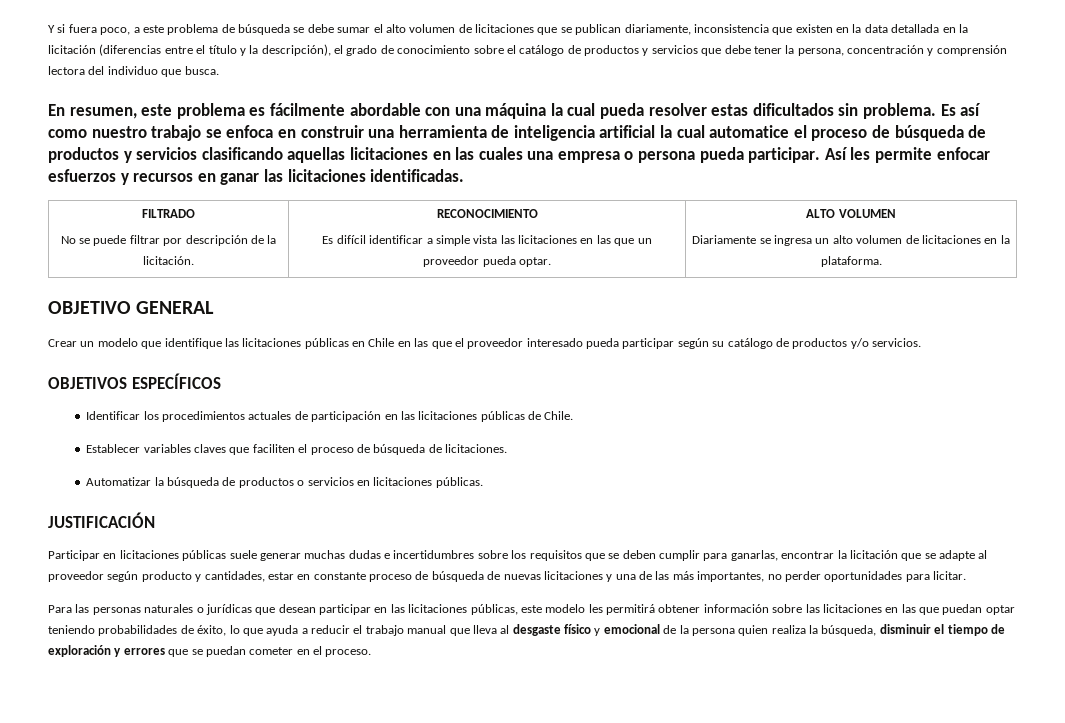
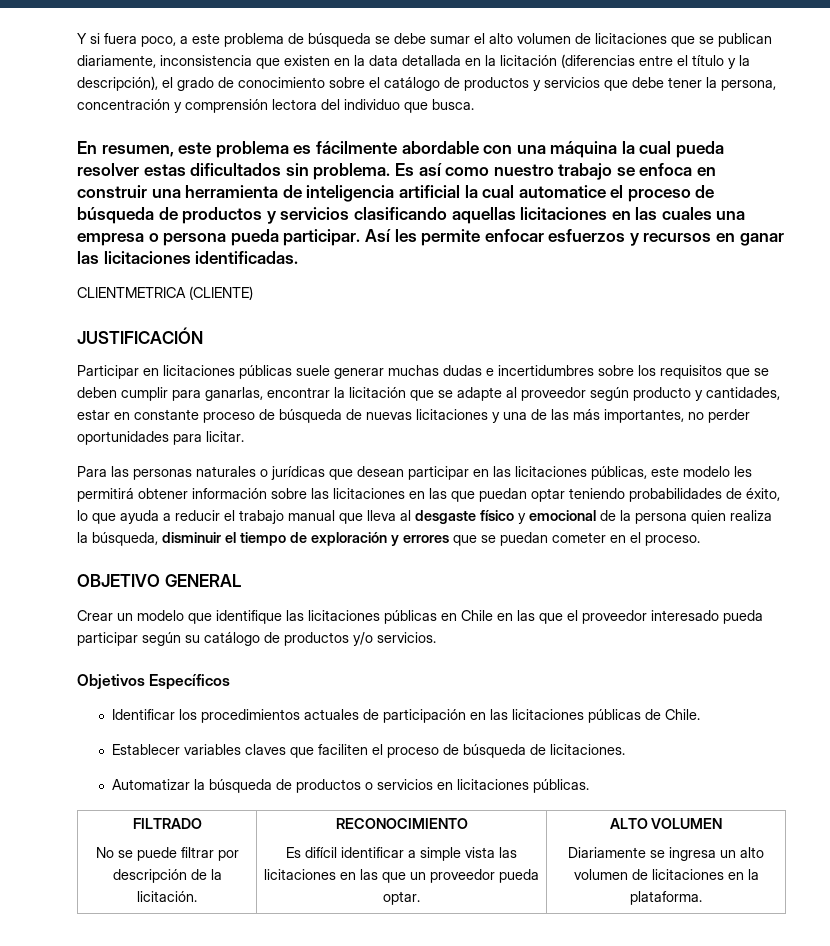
- FILTRADO
- No se puede filtrar por descripción de la licitación. | RECONOCIMIENTO
- Es difícil identificar a simple vista las licitaciones en las que un proveedor pueda optar. | ALTO VOLUMEN
- Diariamente se ingresa un alto volumen de licitaciones en la plataforma.
- OBJETIVO GENERAL
- Crear un modelo que identifique las licitaciones públicas en Chile en las que el proveedor interesado pueda participar según su catálogo de productos y/o servicios.
- OBJETIVOS ESPECÍFICOS
- Identificar los procedimientos actuales de participación en las licitaciones públicas de Chile.
- Establecer variables claves que faciliten el proceso de búsqueda de licitaciones.
- Automatizar la búsqueda de productos o servicios en licitaciones públicas.
+ CLIENTMETRICA (CLIENTE)
+ OBJETIVO GENERAL
+ Crear un modelo que identifique las licitaciones públicas en Chile en las que el proveedor interesado pueda participar según su catálogo de productos y/o servicios.
+ Objetivos Específicos
+ Identificar los procedimientos actuales de participación en las licitaciones públicas de Chile.
+ Establecer variables claves que faciliten el proceso de búsqueda de licitaciones.
+ Automatizar la búsqueda de productos o servicios en licitaciones públicas.
+ FILTRADO
+ No se puede filtrar por descripción de la licitación. | RECONOCIMIENTO
+ Es difícil identificar a simple vista las licitaciones en las que un proveedor pueda optar. | ALTO VOLUMEN
+ Diariamente se ingresa un alto volumen de licitaciones en la plataforma.

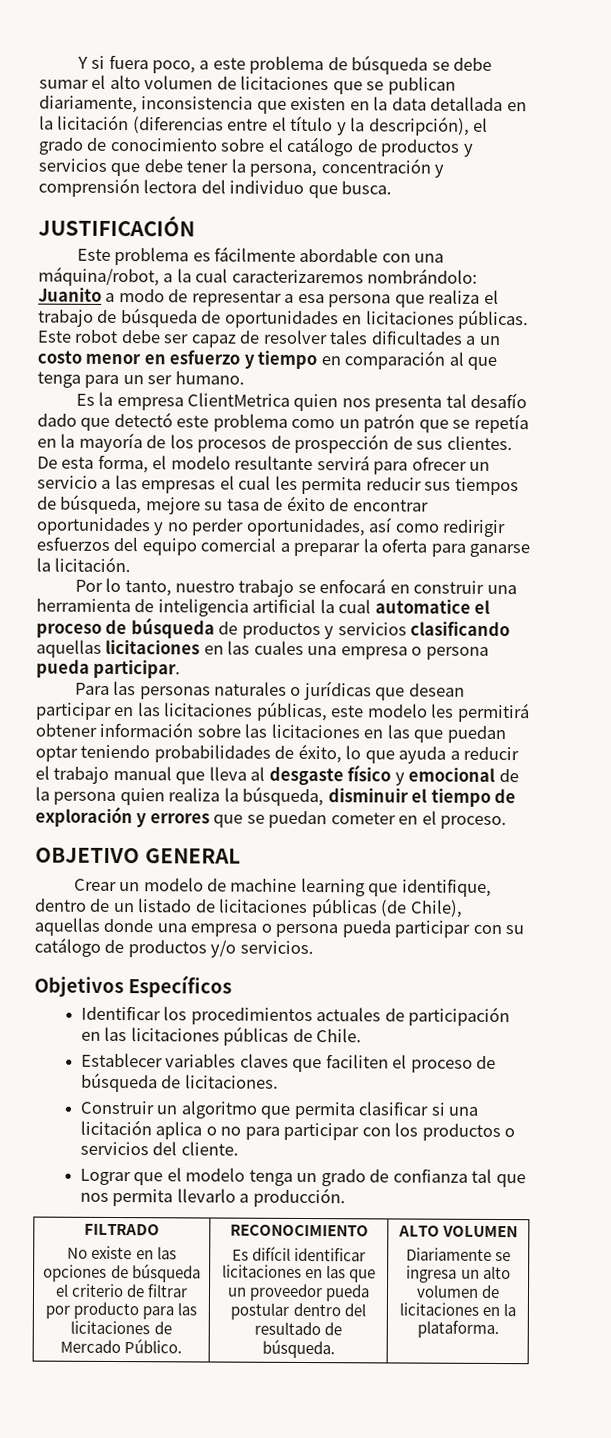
- En resumen, este problema es fácilmente abordable con una máquina la cual pueda resolver estas dificultados sin problema. Es así como nuestro trabajo se enfoca en construir una herramienta de inteligencia artificial la cual automatice el proceso de búsqueda de productos y servicios clasificando aquellas licitaciones en las cuales una empresa o persona pueda participar. Así les permite enfocar esfuerzos y recursos en ganar las licitaciones identificadas.
- CLIENTMETRICA (CLIENTE)
  JUSTIFICACIÓN
- Participar en licitaciones públicas suele generar muchas dudas e incertidumbres sobre los requisitos que se deben cumplir para ganarlas, encontrar la licitación que se adapte al proveedor según producto y cantidades, estar en constante proceso de búsqueda de nuevas licitaciones y una de las más importantes, no perder oportunidades para licitar.
+ Este problema es fácilmente abordable con una máquina/robot, a la cual caracterizaremos nombrándolo: Juanito a modo de representar a esa persona que realiza el trabajo de búsqueda de oportunidades en licitaciones públicas. Este robot debe ser capaz de resolver tales dificultades a un costo menor en esfuerzo y tiempo en comparación al que tenga para un ser humano.
+ Es la empresa ClientMetrica quien nos presenta tal desafío dado que detectó este problema como un patrón que se repetía en la mayoría de los procesos de prospección de sus clientes. De esta forma, el modelo resultante servirá para ofrecer un servicio a las empresas el cual les permita reducir sus tiempos de búsqueda, mejore su tasa de éxito de encontrar oportunidades y no perder oportunidades, así como redirigir esfuerzos del equipo comercial a preparar la oferta para ganarse la licitación.
+ Por lo tanto, nuestro trabajo se enfocará en construir una herramienta de inteligencia artificial la cual automatice el proceso de búsqueda de productos y servicios clasificando aquellas licitaciones en las cuales una empresa o persona pueda participar.
- Crear un modelo que identifique las licitaciones públicas en Chile en las que el proveedor interesado pueda participar según su catálogo de productos y/o servicios.
+ Crear un modelo de machine learning que identifique, dentro de un listado de licitaciones públicas (de Chile), aquellas donde una empresa o persona pueda participar con su catálogo de productos y/o servicios.
- Automatizar la búsqueda de productos o servicios en licitaciones públicas.
+ Construir un algoritmo que permita clasificar si una licitación aplica o no para participar con los productos o servicios del cliente.
+ Lograr que el modelo tenga un grado de confianza tal que nos permita llevarlo a producción.
  FILTRADO
- No se puede filtrar por descripción de la licitación. | RECONOCIMIENTO
- Es difícil identificar a simple vista las licitaciones en las que un proveedor pueda optar. | ALTO VOLUMEN
+ No existe en las opciones de búsqueda el criterio de filtrar por producto para las licitaciones de Mercado Público. | RECONOCIMIENTO
+ Es difícil identificar licitaciones en las que un proveedor pueda postular dentro del resultado de búsqueda. | ALTO VOLUMEN

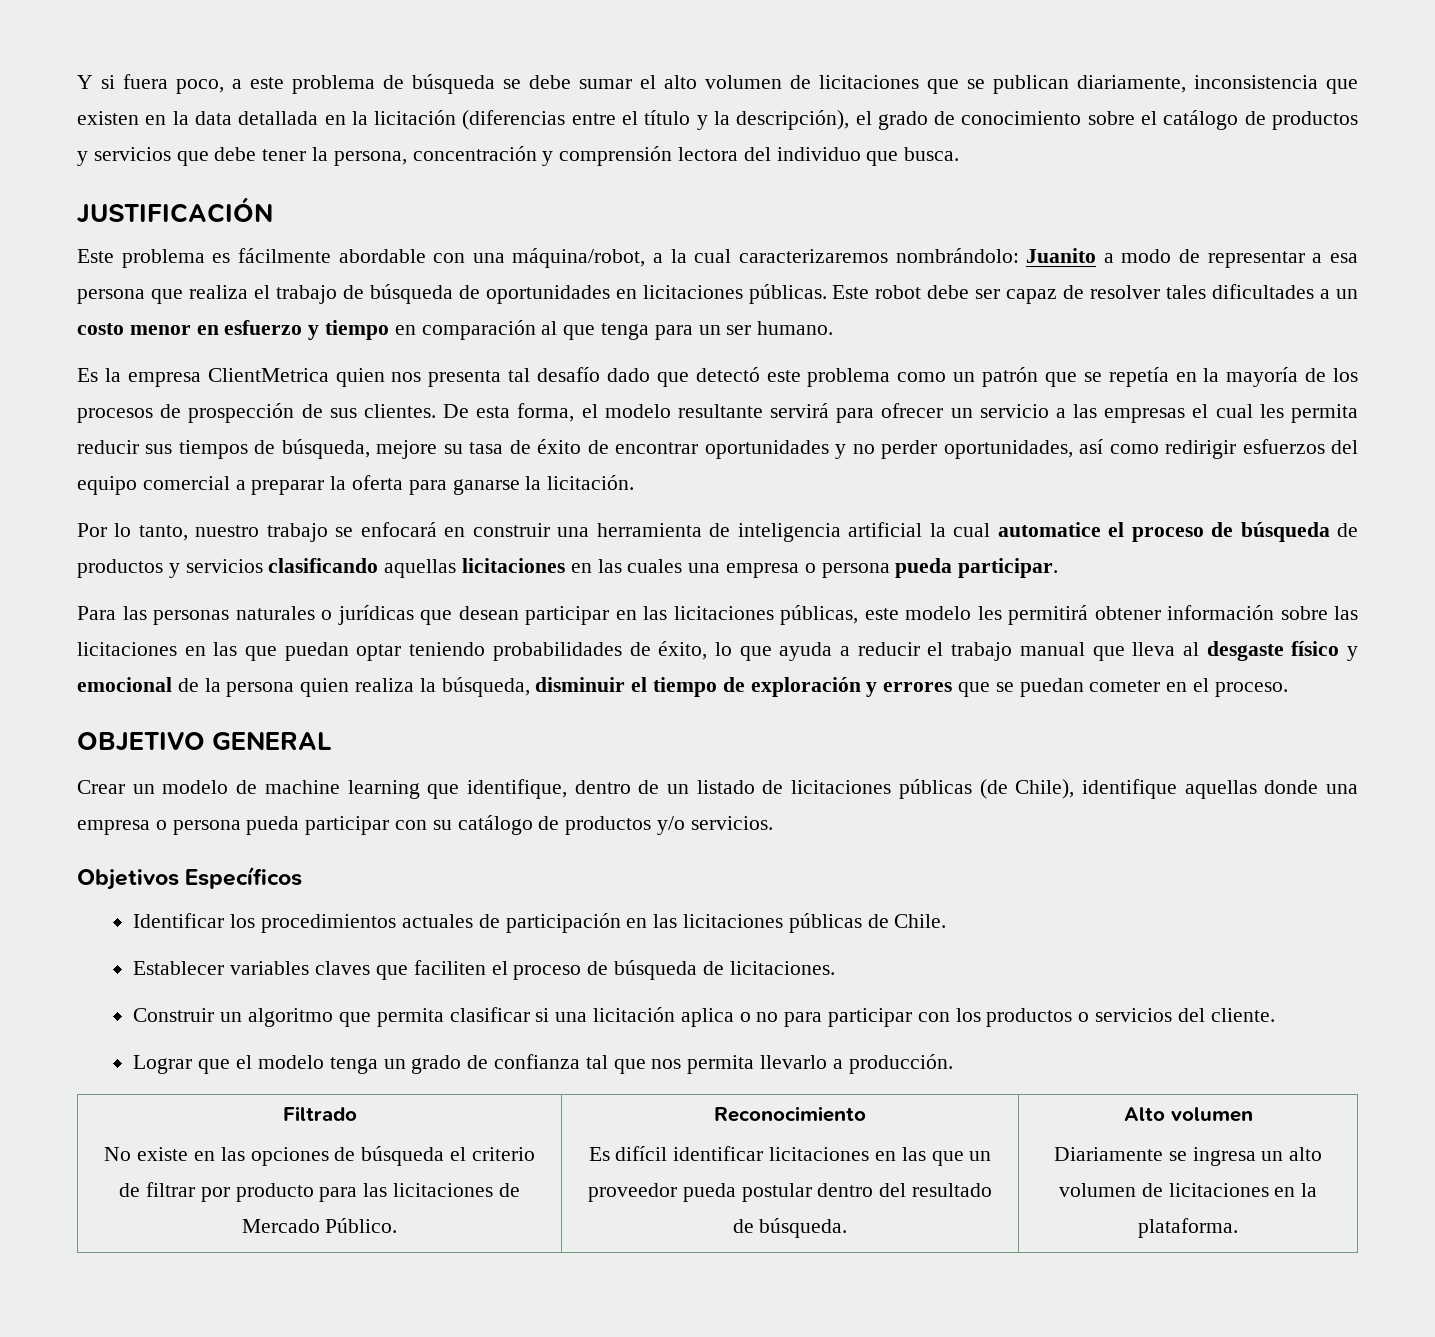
- Crear un modelo de machine learning que identifique, dentro de un listado de licitaciones públicas (de Chile), aquellas donde una empresa o persona pueda participar con su catálogo de productos y/o servicios.
+ Crear un modelo de machine learning que identifique, dentro de un listado de licitaciones públicas (de Chile), identifique aquellas donde una empresa o persona pueda participar con su catálogo de productos y/o servicios.
- FILTRADO
+ Filtrado
- RECONOCIMIENTO
+ Reconocimiento
- ALTO VOLUMEN
+ Alto volumen

